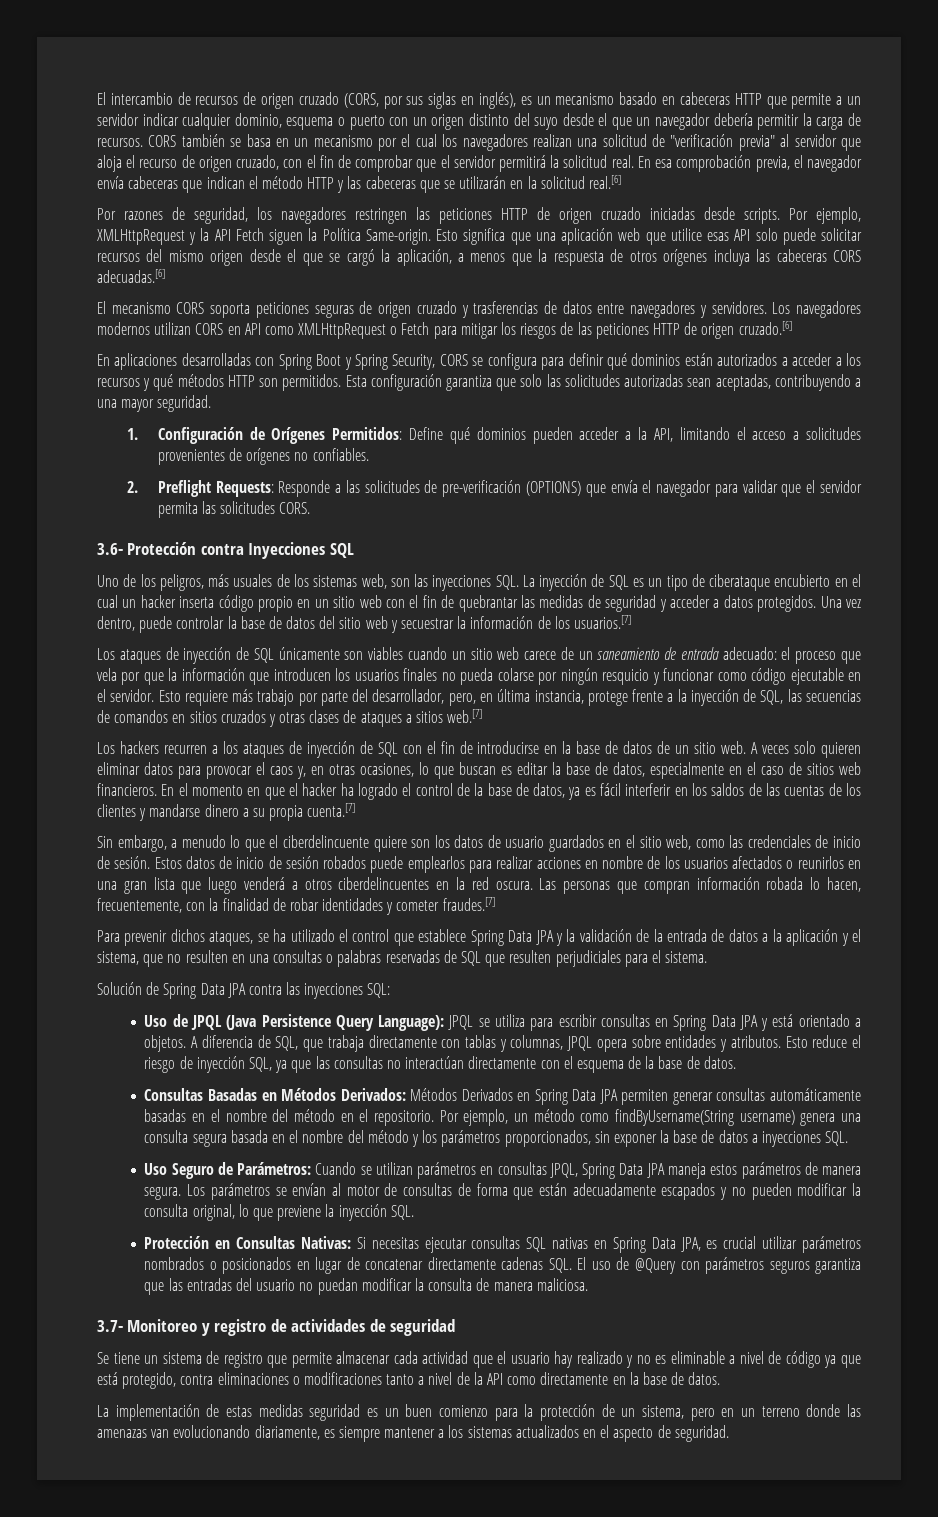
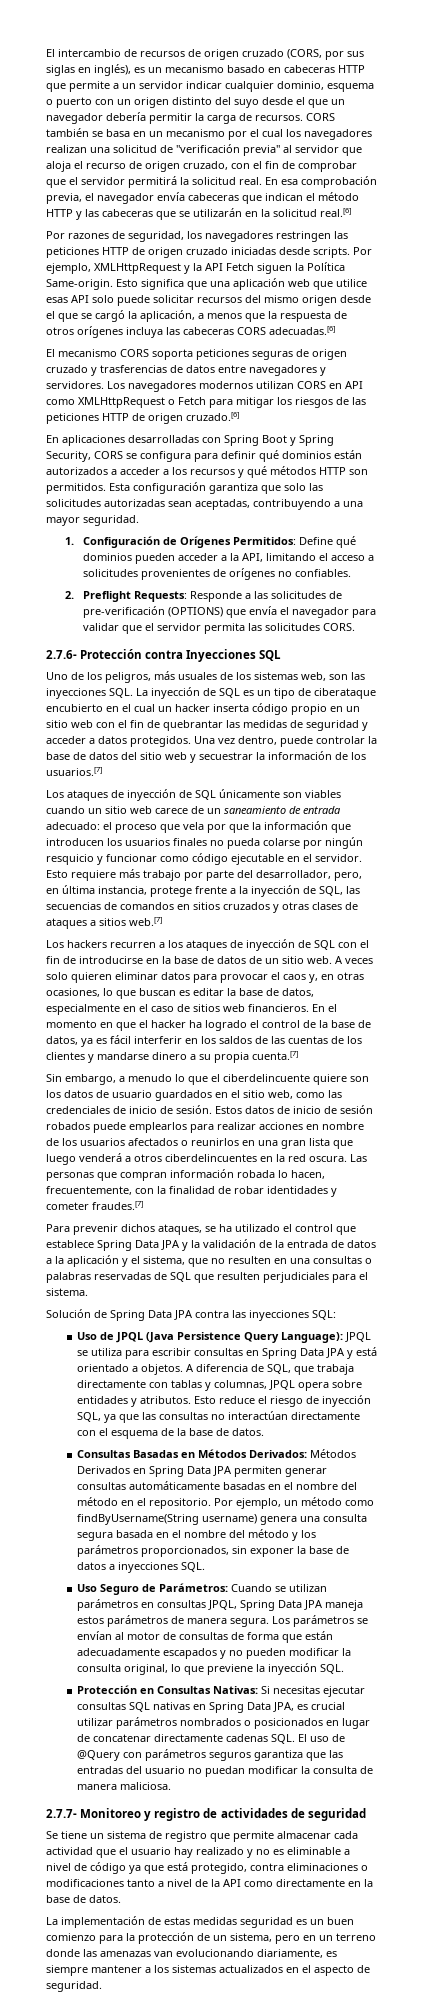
- 3.6- Protección contra Inyecciones SQL
+ 2.7.6- Protección contra Inyecciones SQL
- 3.7- Monitoreo y registro de actividades de seguridad
+ 2.7.7- Monitoreo y registro de actividades de seguridad

